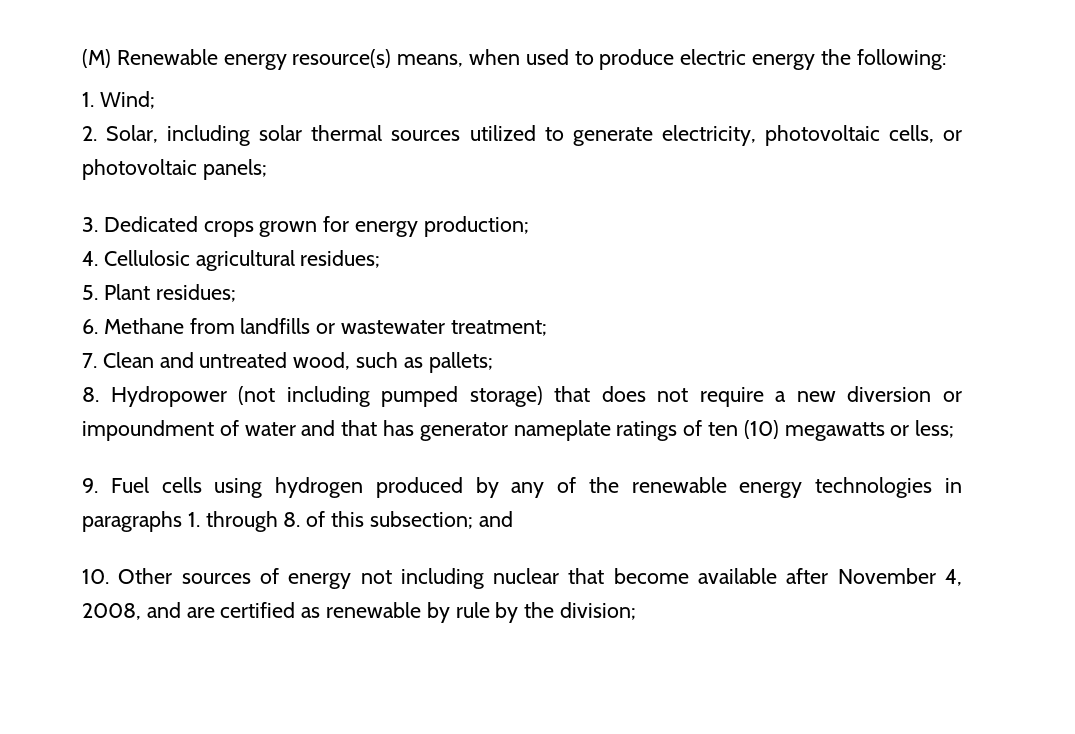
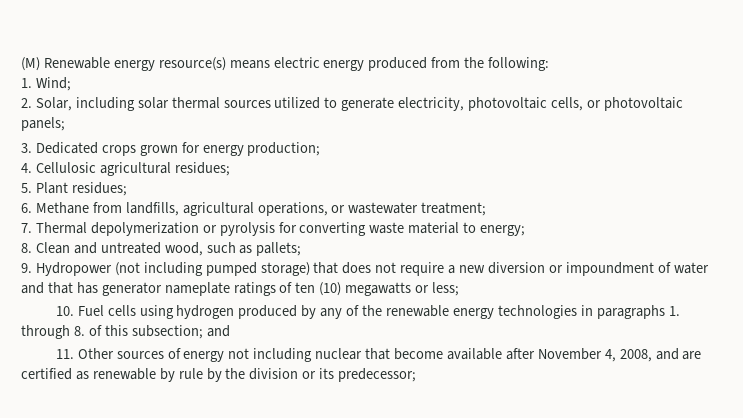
- (M) Renewable energy resource(s) means, when used to produce electric energy the following:
+ (M) Renewable energy resource(s) means electric energy produced from the following:
- 6. Methane from landfills or wastewater treatment;
+ 6. Methane from landfills, agricultural operations, or wastewater treatment;
- 7. Clean and untreated wood, such as pallets;
+ 7. Thermal depolymerization or pyrolysis for converting waste material to energy;
+ 8. Clean and untreated wood, such as pallets;
- 8. Hydropower (not including pumped storage) that does not require a new diversion or impoundment of water and that has generator nameplate ratings of ten (10) megawatts or less;
+ 9. Hydropower (not including pumped storage) that does not require a new diversion or impoundment of water and that has generator nameplate ratings of ten (10) megawatts or less;
- 9. Fuel cells using hydrogen produced by any of the renewable energy technologies in paragraphs 1. through 8. of this subsection; and
+ 10. Fuel cells using hydrogen produced by any of the renewable energy technologies in paragraphs 1. through 8. of this subsection; and
- 10. Other sources of energy not including nuclear that become available after November 4, 2008, and are certified as renewable by rule by the division;
+ 11. Other sources of energy not including nuclear that become available after November 4, 2008, and are certified as renewable by rule by the division or its predecessor;

